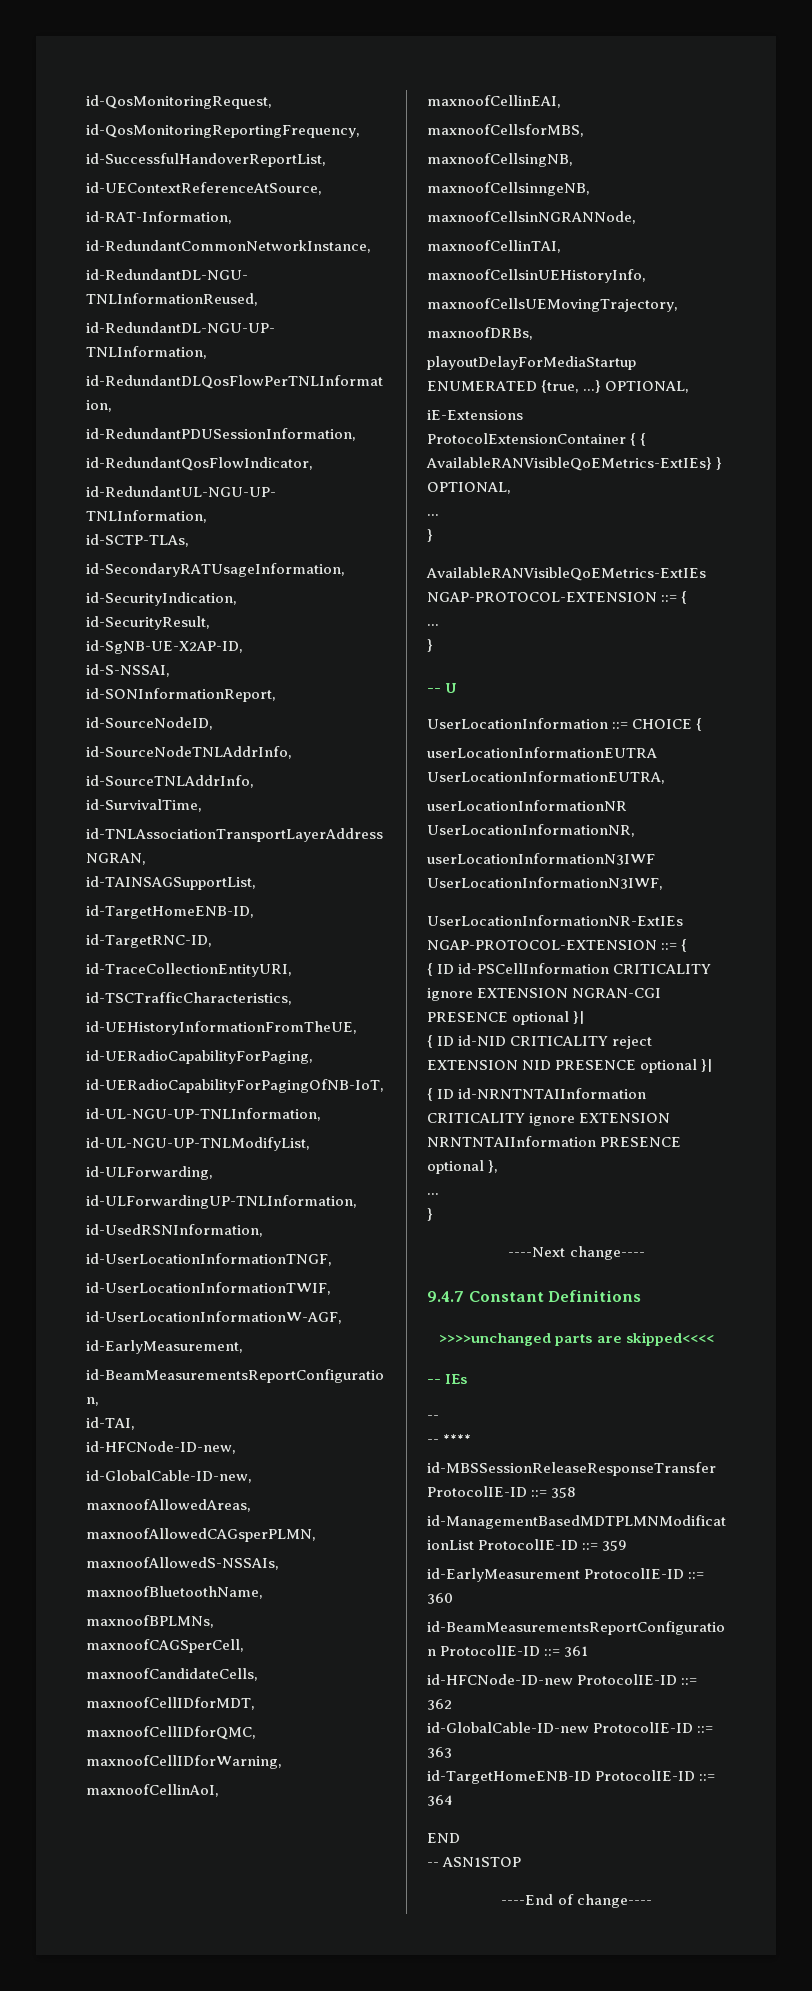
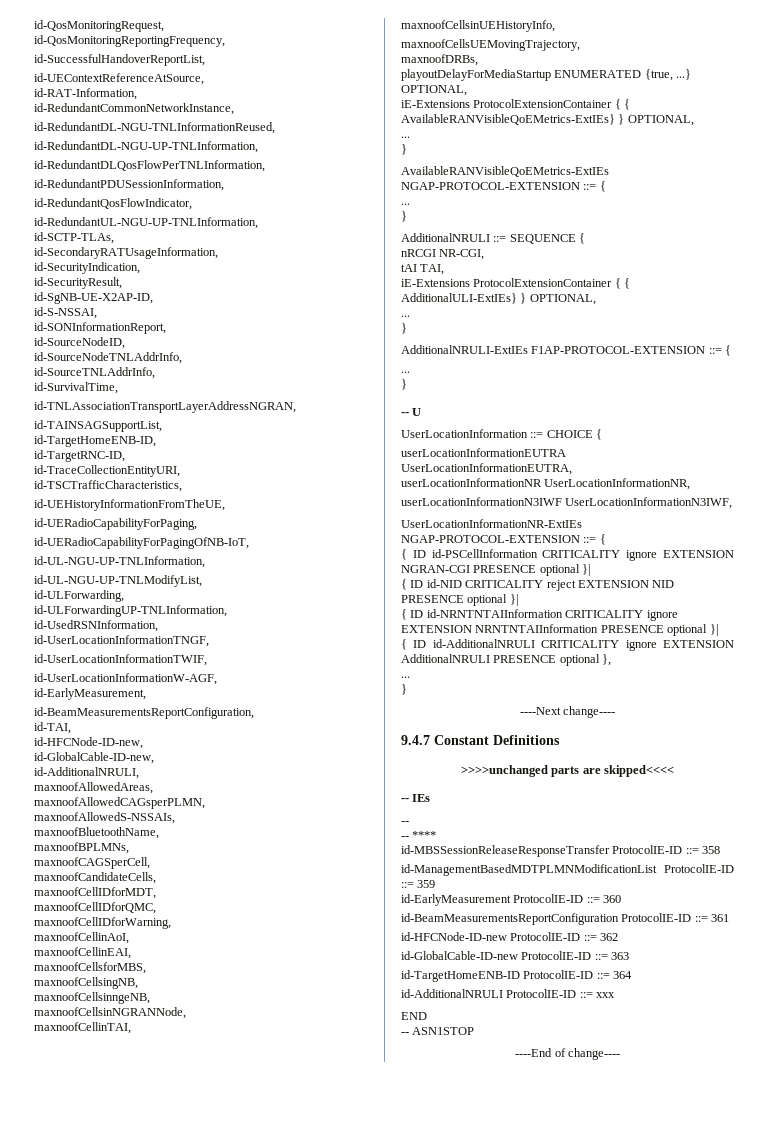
+ id-AdditionalNRULI,
+ AdditionalNRULI ::= SEQUENCE {
+ nRCGI NR-CGI,
+ tAI TAI,
+ iE-Extensions ProtocolExtensionContainer { { AdditionalULI-ExtIEs} } OPTIONAL,
+ ...
+ }
+ AdditionalNRULI-ExtIEs F1AP-PROTOCOL-EXTENSION ::= {
+ ...
+ }
- { ID id-NRNTNTAIInformation CRITICALITY ignore EXTENSION NRNTNTAIInformation PRESENCE optional },
+ { ID id-NRNTNTAIInformation CRITICALITY ignore EXTENSION NRNTNTAIInformation PRESENCE optional }|
+ { ID id-AdditionalNRULI CRITICALITY ignore EXTENSION AdditionalNRULI PRESENCE optional },
+ id-AdditionalNRULI ProtocolIE-ID ::= xxx

